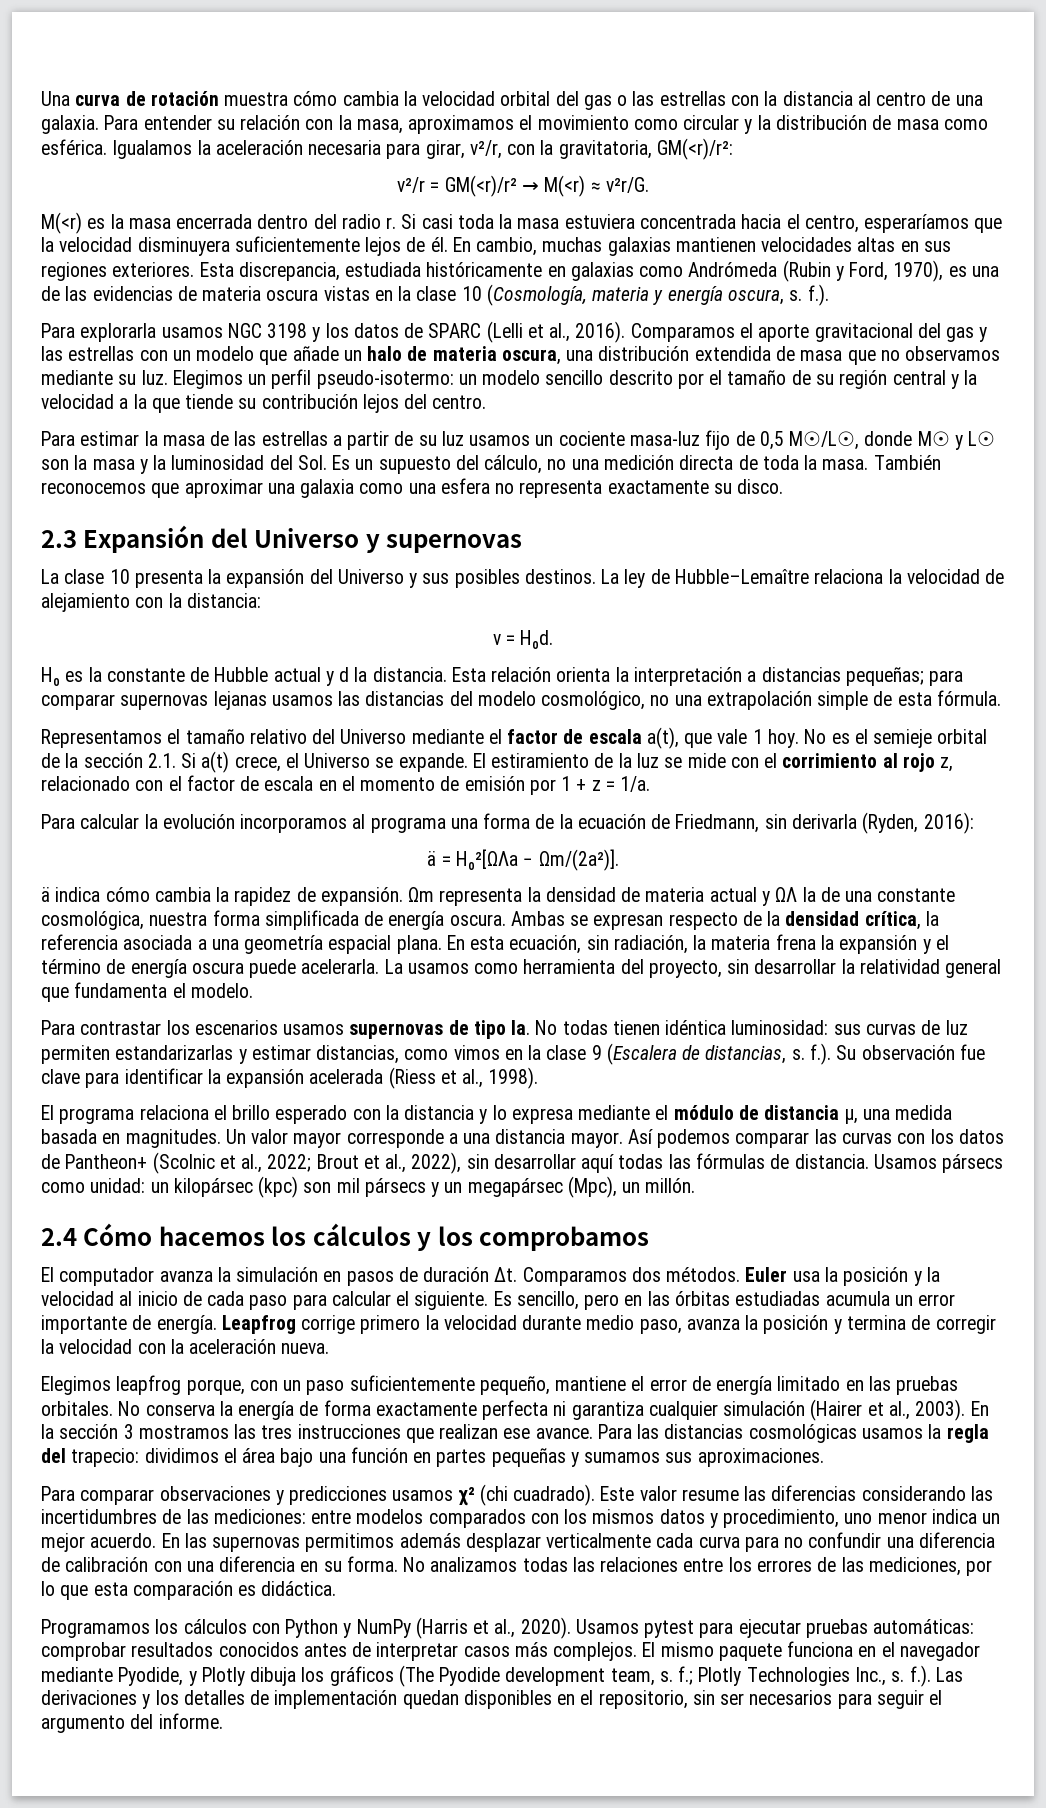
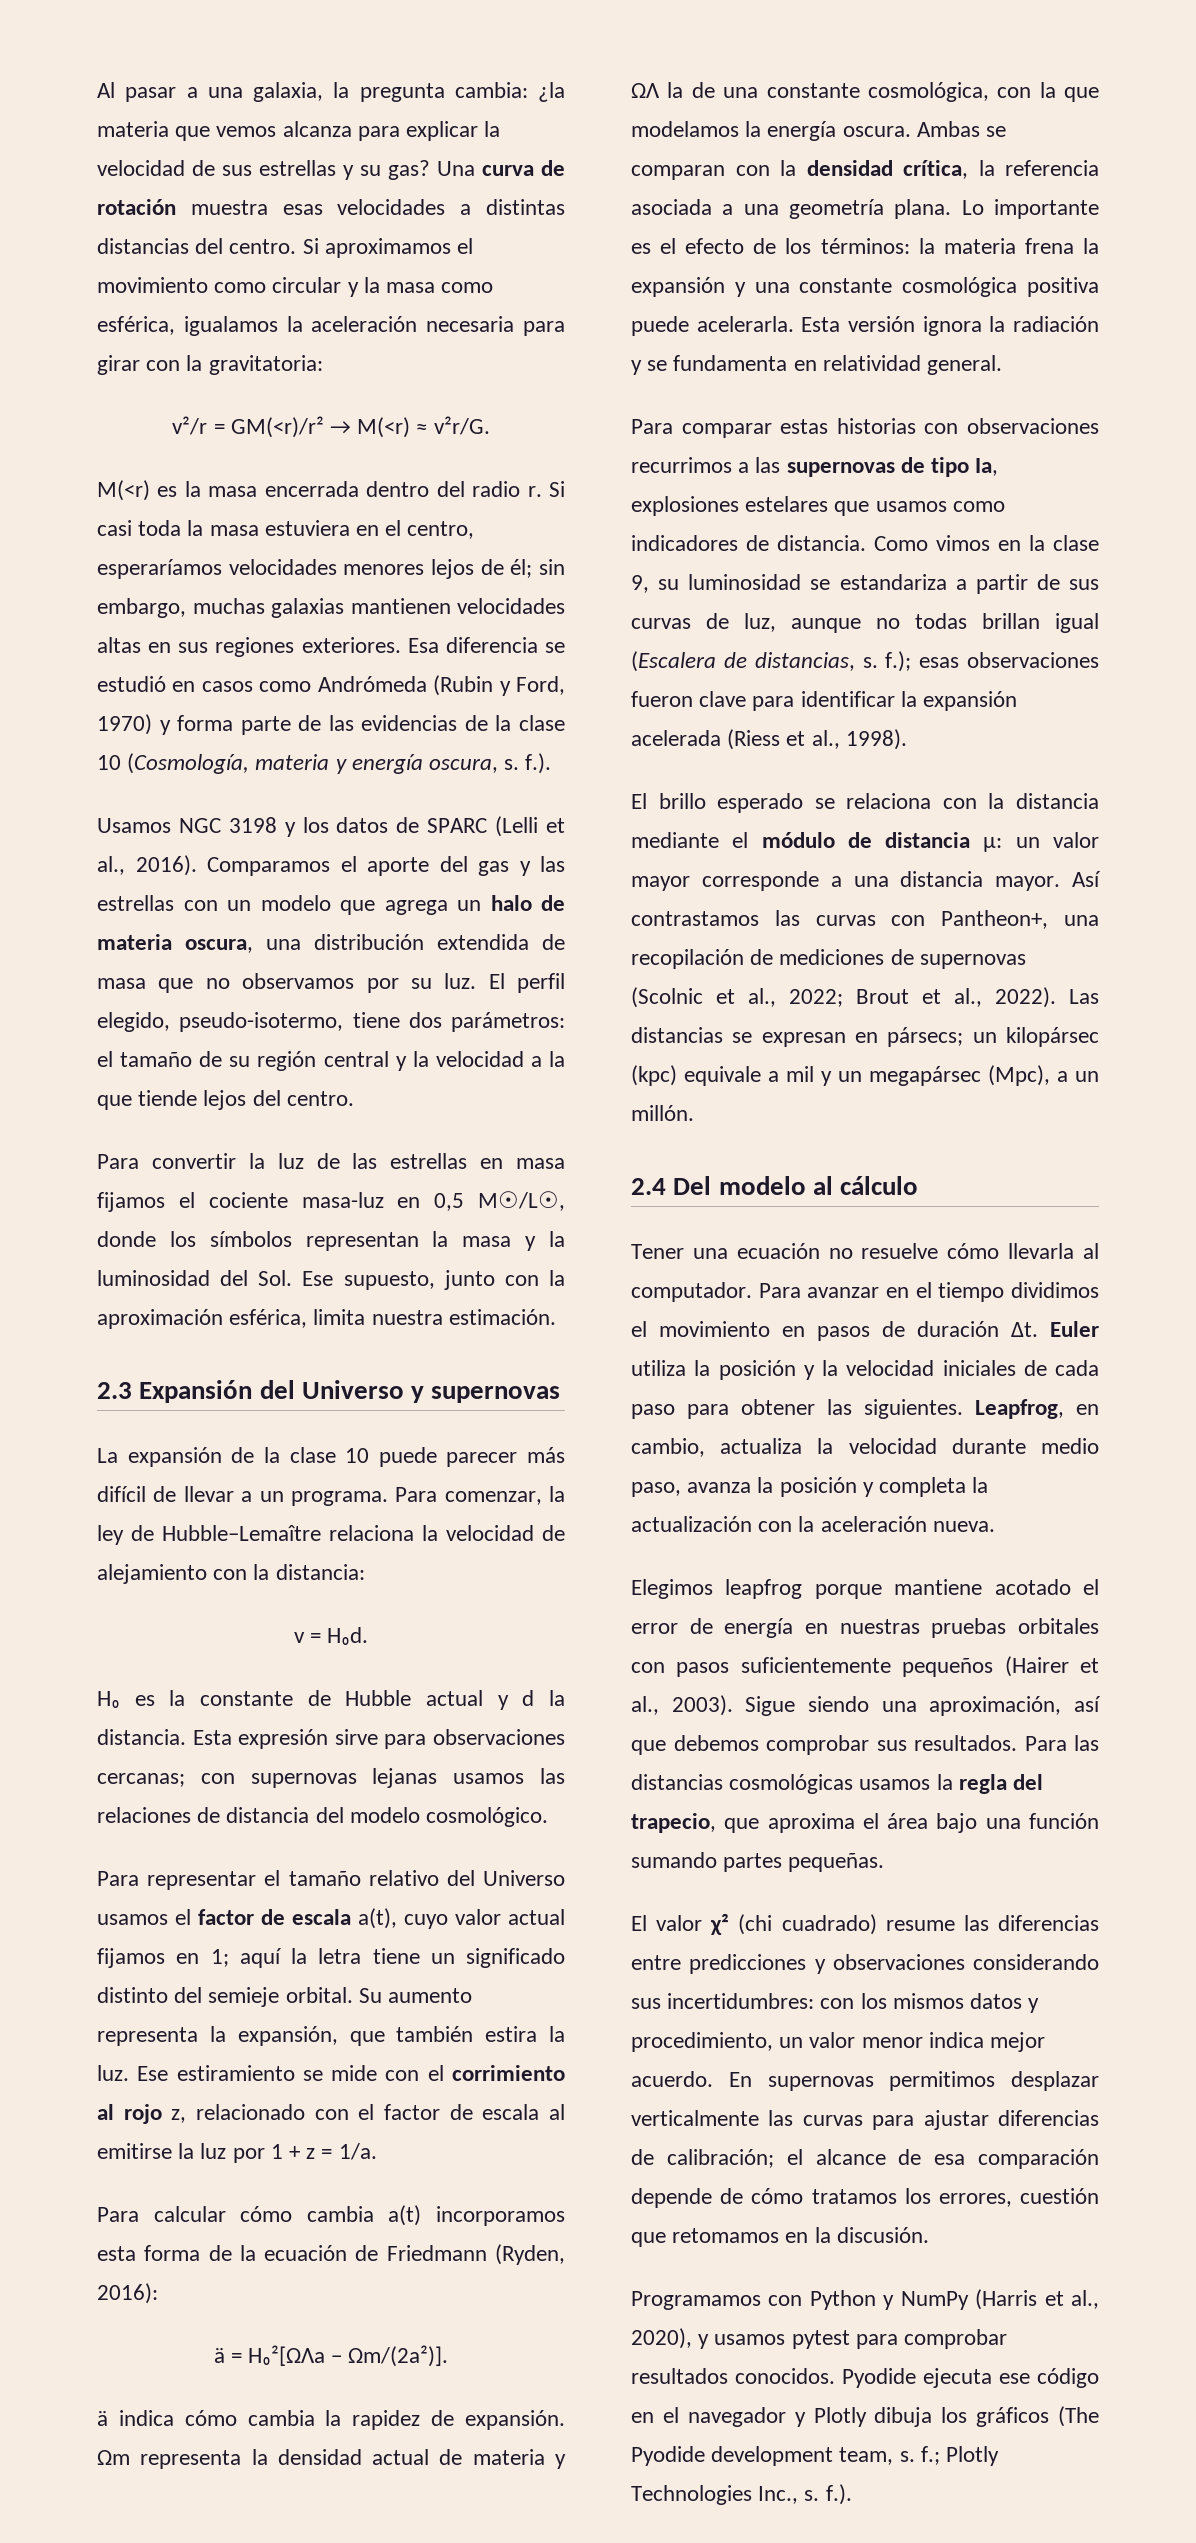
+ Al pasar a una galaxia, la pregunta cambia: ¿la materia que vemos alcanza para explicar la velocidad de sus estrellas y su gas?
- Una curva de rotación muestra cómo cambia la velocidad orbital del gas o las estrellas con la distancia al centro de una galaxia. Para entender su relación con la masa, aproximamos el movimiento como circular y la distribución de masa como esférica. Igualamos la aceleración necesaria para girar, v²/r, con la gravitatoria, GM(<r)/r²:
+ Una curva de rotación muestra esas velocidades a distintas distancias del centro. Si aproximamos el movimiento como circular y la masa como esférica, igualamos la aceleración necesaria para girar con la gravitatoria:
- Si casi toda la masa estuviera concentrada hacia el centro, esperaríamos que la velocidad disminuyera suficientemente lejos de él. En cambio, muchas galaxias mantienen velocidades altas en sus regiones exteriores.
+ Si casi toda la masa estuviera en el centro, esperaríamos velocidades menores lejos de él; sin embargo, muchas galaxias mantienen velocidades altas en sus regiones exteriores.
- Esta discrepancia, estudiada históricamente en galaxias como Andrómeda (Rubin y Ford, 1970), es una de las evidencias de materia oscura vistas en la clase 10 (Cosmología, materia y energía oscura, s. f.).
+ Esa diferencia se estudió en casos como Andrómeda (Rubin y Ford, 1970) y forma parte de las evidencias de la clase 10 (Cosmología, materia y energía oscura, s. f.).
- Para explorarla usamos NGC 3198 y los datos de SPARC (Lelli et al., 2016).
+ Usamos NGC 3198 y los datos de SPARC (Lelli et al., 2016).
- Comparamos el aporte gravitacional del gas y las estrellas con un modelo que añade un halo de materia oscura, una distribución extendida de masa que no observamos mediante su luz.
+ Comparamos el aporte del gas y las estrellas con un modelo que agrega un halo de materia oscura, una distribución extendida de masa que no observamos por su luz.
- Elegimos un perfil pseudo-isotermo: un modelo sencillo descrito por el tamaño de su región central y la velocidad a la que tiende su contribución lejos del centro.
+ El perfil elegido, pseudo-isotermo, tiene dos parámetros: el tamaño de su región central y la velocidad a la que tiende lejos del centro.
- Para estimar la masa de las estrellas a partir de su luz usamos un cociente masa-luz fijo de 0,5 M☉/L☉, donde M☉ y L☉ son la masa y la luminosidad del Sol. Es un supuesto del cálculo, no una medición directa de toda la masa. También reconocemos que aproximar una galaxia como una esfera no representa exactamente su disco.
+ Para convertir la luz de las estrellas en masa fijamos el cociente masa-luz en 0,5 M☉/L☉, donde los símbolos representan la masa y la luminosidad del Sol. Ese supuesto, junto con la aproximación esférica, limita nuestra estimación.
- La clase 10 presenta la expansión del Universo y sus posibles destinos. La ley de Hubble–Lemaître relaciona la velocidad de alejamiento con la distancia:
+ La expansión de la clase 10 puede parecer más difícil de llevar a un programa. Para comenzar, la ley de Hubble–Lemaître relaciona la velocidad de alejamiento con la distancia:
- Esta relación orienta la interpretación a distancias pequeñas; para comparar supernovas lejanas usamos las distancias del modelo cosmológico, no una extrapolación simple de esta fórmula.
- Representamos el tamaño relativo del Universo mediante el factor de escala a(t), que vale 1 hoy. No es el semieje orbital de la sección 2.1. Si a(t) crece, el Universo se expande. El estiramiento de la luz se mide con el corrimiento al rojo z, relacionado con el factor de escala en el momento de emisión por 1 + z = 1/a.
+ Esta expresión sirve para observaciones cercanas; con supernovas lejanas usamos las relaciones de distancia del modelo cosmológico.
+ Para representar el tamaño relativo del Universo usamos el factor de escala a(t), cuyo valor actual fijamos en 1; aquí la letra tiene un significado distinto del semieje orbital. Su aumento representa la expansión, que también estira la luz. Ese estiramiento se mide con el corrimiento al rojo z, relacionado con el factor de escala al emitirse la luz por 1 + z = 1/a.
- Para calcular la evolución incorporamos al programa una forma de la ecuación de Friedmann, sin derivarla (Ryden, 2016):
+ Para calcular cómo cambia a(t) incorporamos esta forma de la ecuación de Friedmann (Ryden, 2016):
- Ωm representa la densidad de materia actual y ΩΛ la de una constante cosmológica, nuestra forma simplificada de energía oscura.
+ Ωm representa la densidad actual de materia y ΩΛ la de una constante cosmológica, con la que modelamos la energía oscura.
- Ambas se expresan respecto de la densidad crítica, la referencia asociada a una geometría espacial plana. En esta ecuación, sin radiación, la materia frena la expansión y el término de energía oscura puede acelerarla. La usamos como herramienta del proyecto, sin desarrollar la relatividad general que fundamenta el modelo.
- Para contrastar los escenarios usamos supernovas de tipo Ia. No todas tienen idéntica luminosidad: sus curvas de luz permiten estandarizarlas y estimar distancias, como vimos en la clase 9 (Escalera de distancias, s. f.). Su observación fue clave para identificar la expansión acelerada (Riess et al., 1998).
+ Ambas se comparan con la densidad crítica, la referencia asociada a una geometría plana. Lo importante es el efecto de los términos: la materia frena la expansión y una constante cosmológica positiva puede acelerarla. Esta versión ignora la radiación y se fundamenta en relatividad general.
+ Para comparar estas historias con observaciones recurrimos a las supernovas de tipo Ia, explosiones estelares que usamos como indicadores de distancia. Como vimos en la clase 9, su luminosidad se estandariza a partir de sus curvas de luz, aunque no todas brillan igual (Escalera de distancias, s. f.); esas observaciones fueron clave para identificar la expansión acelerada (Riess et al., 1998).
- El programa relaciona el brillo esperado con la distancia y lo expresa mediante el módulo de distancia μ, una medida basada en magnitudes. Un valor mayor corresponde a una distancia mayor.
+ El brillo esperado se relaciona con la distancia mediante el módulo de distancia μ: un valor mayor corresponde a una distancia mayor.
- Así podemos comparar las curvas con los datos de Pantheon+ (Scolnic et al., 2022; Brout et al., 2022), sin desarrollar aquí todas las fórmulas de distancia. Usamos pársecs como unidad: un kilopársec (kpc) son mil pársecs y un megapársec (Mpc), un millón.
+ Así contrastamos las curvas con Pantheon+, una recopilación de mediciones de supernovas (Scolnic et al., 2022; Brout et al., 2022). Las distancias se expresan en pársecs; un kilopársec (kpc) equivale a mil y un megapársec (Mpc), a un millón.
- 2.4 Cómo hacemos los cálculos y los comprobamos
- El computador avanza la simulación en pasos de duración Δt. Comparamos dos métodos. Euler usa la posición y la velocidad al inicio de cada paso para calcular el siguiente. Es sencillo, pero en las órbitas estudiadas acumula un error importante de energía. Leapfrog corrige primero la velocidad durante medio paso, avanza la posición y termina de corregir la velocidad con la aceleración nueva.
+ 2.4 Del modelo al cálculo
+ Tener una ecuación no resuelve cómo llevarla al computador. Para avanzar en el tiempo dividimos el movimiento en pasos de duración Δt. Euler utiliza la posición y la velocidad iniciales de cada paso para obtener las siguientes. Leapfrog, en cambio, actualiza la velocidad durante medio paso, avanza la posición y completa la actualización con la aceleración nueva.
- Elegimos leapfrog porque, con un paso suficientemente pequeño, mantiene el error de energía limitado en las pruebas orbitales. No conserva la energía de forma exactamente perfecta ni garantiza cualquier simulación (Hairer et al., 2003). En la sección 3 mostramos las tres instrucciones que realizan ese avance.
+ Elegimos leapfrog porque mantiene acotado el error de energía en nuestras pruebas orbitales con pasos suficientemente pequeños (Hairer et al., 2003). Sigue siendo una aproximación, así que debemos comprobar sus resultados.
- Para las distancias cosmológicas usamos la regla del trapecio: dividimos el área bajo una función en partes pequeñas y sumamos sus aproximaciones.
- Para comparar observaciones y predicciones usamos χ² (chi cuadrado). Este valor resume las diferencias considerando las incertidumbres de las mediciones: entre modelos comparados con los mismos datos y procedimiento, uno menor indica un mejor acuerdo.
+ Para las distancias cosmológicas usamos la regla del trapecio, que aproxima el área bajo una función sumando partes pequeñas.
+ El valor χ² (chi cuadrado) resume las diferencias entre predicciones y observaciones considerando sus incertidumbres: con los mismos datos y procedimiento, un valor menor indica mejor acuerdo.
- En las supernovas permitimos además desplazar verticalmente cada curva para no confundir una diferencia de calibración con una diferencia en su forma. No analizamos todas las relaciones entre los errores de las mediciones, por lo que esta comparación es didáctica.
+ En supernovas permitimos desplazar verticalmente las curvas para ajustar diferencias de calibración; el alcance de esa comparación depende de cómo tratamos los errores, cuestión que retomamos en la discusión.
- Programamos los cálculos con Python y NumPy (Harris et al., 2020). Usamos pytest para ejecutar pruebas automáticas: comprobar resultados conocidos antes de interpretar casos más complejos. El mismo paquete funciona en el navegador mediante Pyodide, y Plotly dibuja los gráficos (The Pyodide development team, s. f.; Plotly Technologies Inc., s. f.). Las derivaciones y los detalles de implementación quedan disponibles en el repositorio, sin ser necesarios para seguir el argumento del informe.
+ Programamos con Python y NumPy (Harris et al., 2020), y usamos pytest para comprobar resultados conocidos. Pyodide ejecuta ese código en el navegador y Plotly dibuja los gráficos (The Pyodide development team, s. f.; Plotly Technologies Inc., s. f.).

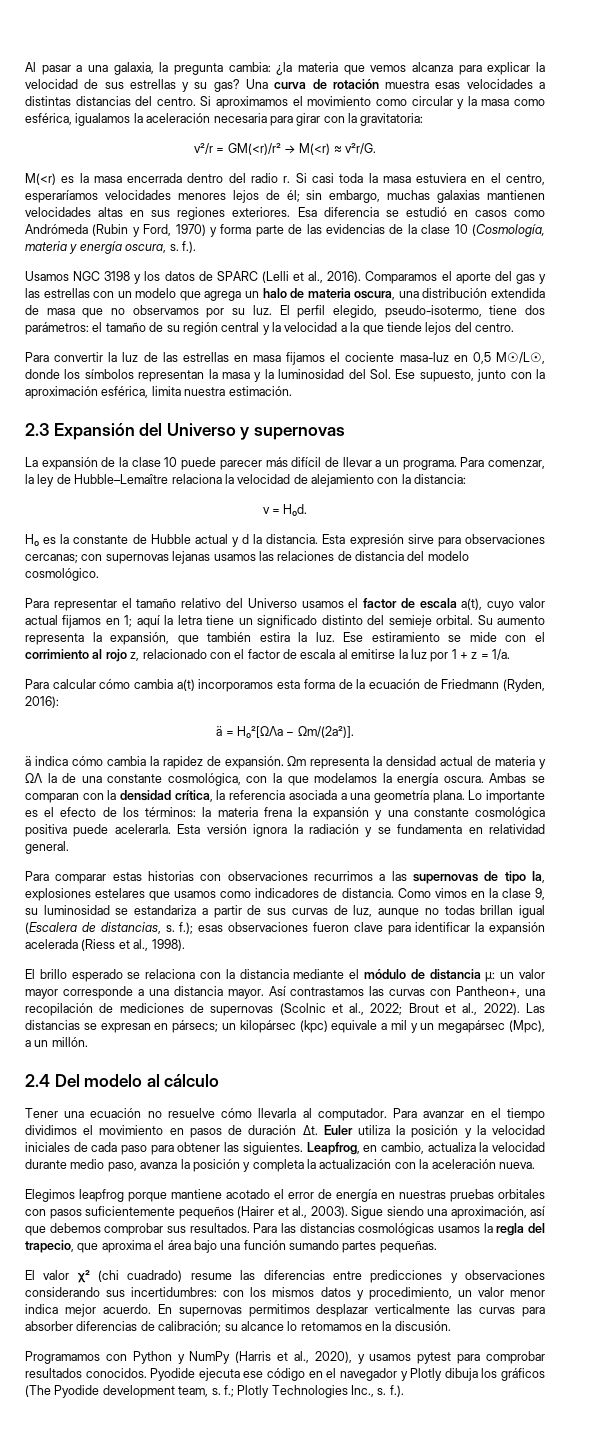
- En supernovas permitimos desplazar verticalmente las curvas para ajustar diferencias de calibración; el alcance de esa comparación depende de cómo tratamos los errores, cuestión que retomamos en la discusión.
+ En supernovas permitimos desplazar verticalmente las curvas para absorber diferencias de calibración; su alcance lo retomamos en la discusión.

